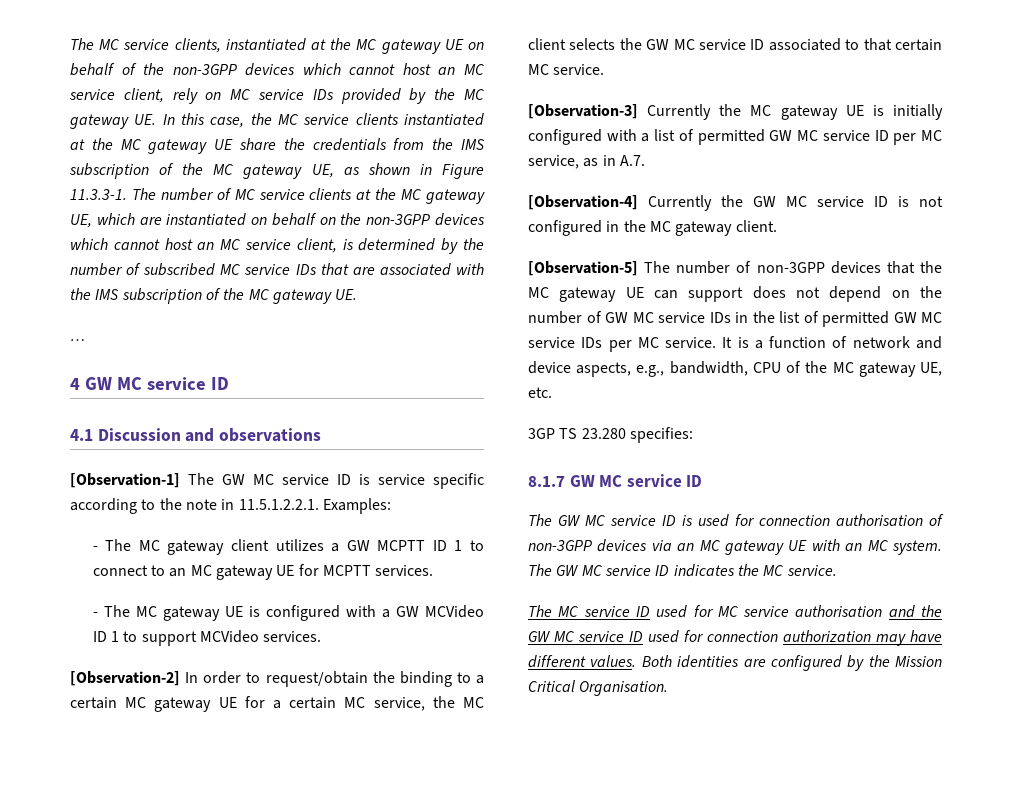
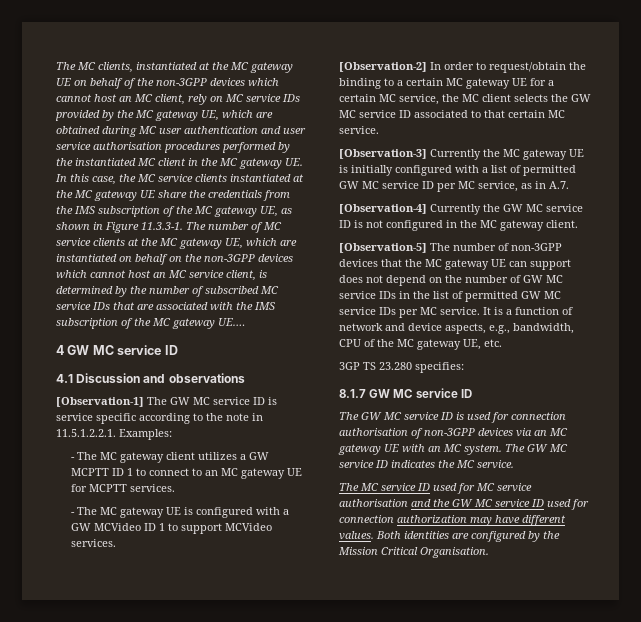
- The MC service clients, instantiated at the MC gateway UE on behalf of the non-3GPP devices which cannot host an MC service client, rely on MC service IDs provided by the MC gateway UE. In this case, the MC service clients instantiated at the MC gateway UE share the credentials from the IMS subscription of the MC gateway UE, as shown in Figure 11.3.3-1. The number of MC service clients at the MC gateway UE, which are instantiated on behalf on the non-3GPP devices which cannot host an MC service client, is determined by the number of subscribed MC service IDs that are associated with the IMS subscription of the MC gateway UE.
- …
+ The MC clients, instantiated at the MC gateway UE on behalf of the non-3GPP devices which cannot host an MC client, rely on MC service IDs provided by the MC gateway UE, which are obtained during MC user authentication and user service authorisation procedures performed by the instantiated MC client in the MC gateway UE. In this case, the MC service clients instantiated at the MC gateway UE share the credentials from the IMS subscription of the MC gateway UE, as shown in Figure 11.3.3-1. The number of MC service clients at the MC gateway UE, which are instantiated on behalf on the non-3GPP devices which cannot host an MC service client, is determined by the number of subscribed MC service IDs that are associated with the IMS subscription of the MC gateway UE.…

